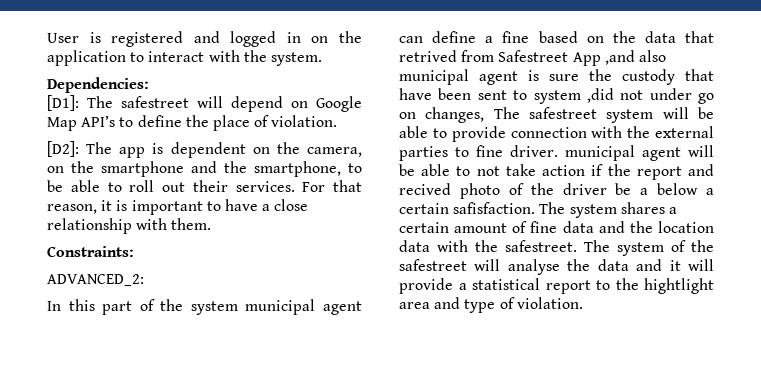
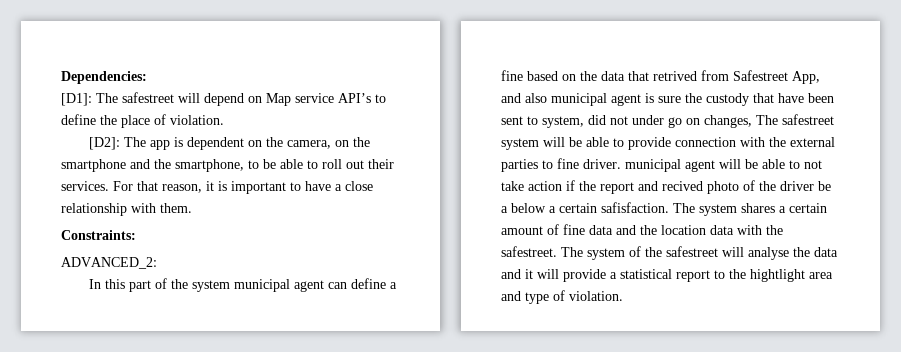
- User is registered and logged in on the application to interact with the system.
- [D1]: The safestreet will depend on Google Map API’s to define the place of violation.
+ [D1]: The safestreet will depend on Map service API’s to define the place of violation.
- In this part of the system municipal agent can define a fine based on the data that retrived from Safestreet App ,and also municipal agent is sure the custody that have been sent to system ,did not under go on changes, The safestreet system will be able to provide connection with the external parties to fine driver. municipal agent will be able to not take action if the report and recived photo of the driver be a below a certain safisfaction.
+ In this part of the system municipal agent can define a fine based on the data that retrived from Safestreet App, and also municipal agent is sure the custody that have been sent to system, did not under go on changes, The safestreet system will be able to provide connection with the external parties to fine driver. municipal agent will be able to not take action if the report and recived photo of the driver be a below a certain safisfaction.

